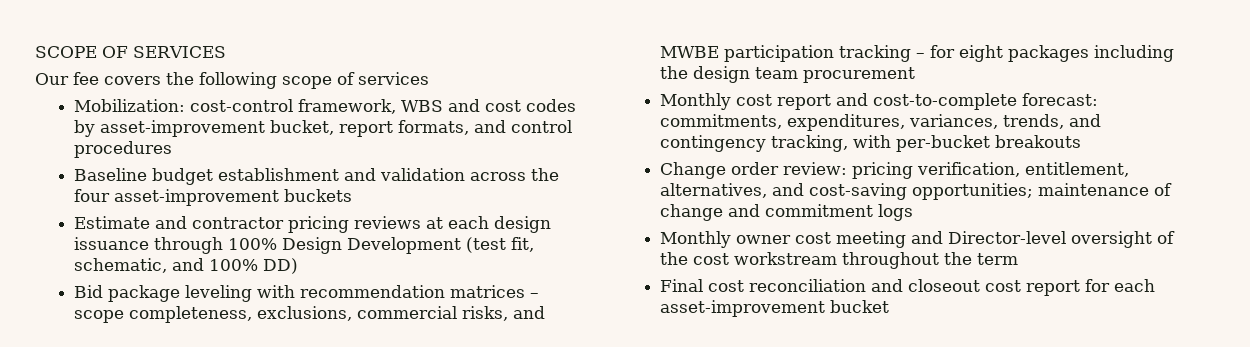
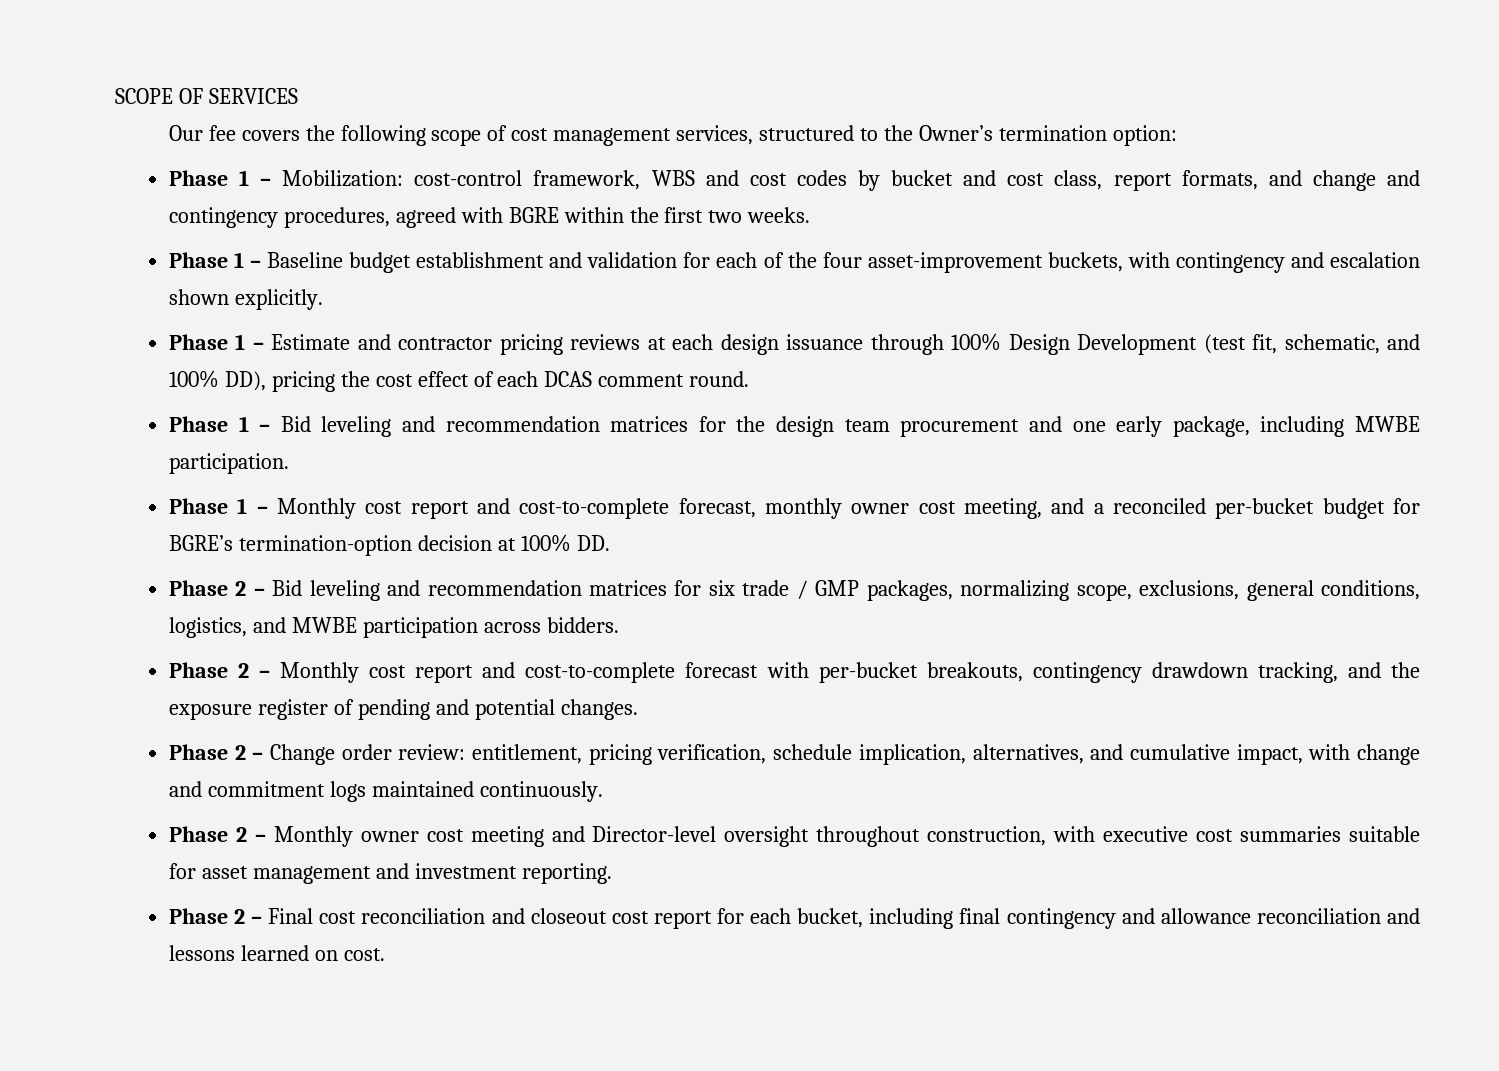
- Our fee covers the following scope of services
- Mobilization:
+ Our fee covers the following scope of cost management services, structured to the Owner’s termination option:
+ Phase 1 – Mobilization:
- cost-control framework, WBS and cost codes by asset-improvement bucket, report formats, and control procedures
- Baseline budget establishment and validation across the four asset-improvement buckets
- Estimate and contractor pricing reviews at each design issuance through 100% Design Development (test fit, schematic, and 100% DD)
- Bid package leveling with recommendation matrices – scope completeness, exclusions, commercial risks, and MWBE participation tracking – for eight packages including the design team procurement
- Monthly cost report and cost-to-complete forecast: commitments, expenditures, variances, trends, and contingency tracking, with per-bucket breakouts
- Change order review:
+ cost-control framework, WBS and cost codes by bucket and cost class, report formats, and change and contingency procedures, agreed with BGRE within the first two weeks.
+ Phase 1 – Baseline budget establishment and validation for each of the four asset-improvement buckets, with contingency and escalation shown explicitly.
+ Phase 1 – Estimate and contractor pricing reviews at each design issuance through 100% Design Development (test fit, schematic, and 100% DD), pricing the cost effect of each DCAS comment round.
+ Phase 1 – Bid leveling and recommendation matrices for the design team procurement and one early package, including MWBE participation.
+ Phase 1 – Monthly cost report and cost-to-complete forecast, monthly owner cost meeting, and a reconciled per-bucket budget for BGRE’s termination-option decision at 100% DD.
+ Phase 2 – Bid leveling and recommendation matrices for six trade / GMP packages, normalizing scope, exclusions, general conditions, logistics, and MWBE participation across bidders.
+ Phase 2 – Monthly cost report and cost-to-complete forecast with per-bucket breakouts, contingency drawdown tracking, and the exposure register of pending and potential changes.
+ Phase 2 – Change order review:
- pricing verification, entitlement, alternatives, and cost-saving opportunities; maintenance of change and commitment logs
- Monthly owner cost meeting and Director-level oversight of the cost workstream throughout the term
- Final cost reconciliation and closeout cost report for each asset-improvement bucket
+ entitlement, pricing verification, schedule implication, alternatives, and cumulative impact, with change and commitment logs maintained continuously.
+ Phase 2 – Monthly owner cost meeting and Director-level oversight throughout construction, with executive cost summaries suitable for asset management and investment reporting.
+ Phase 2 – Final cost reconciliation and closeout cost report for each bucket, including final contingency and allowance reconciliation and lessons learned on cost.

